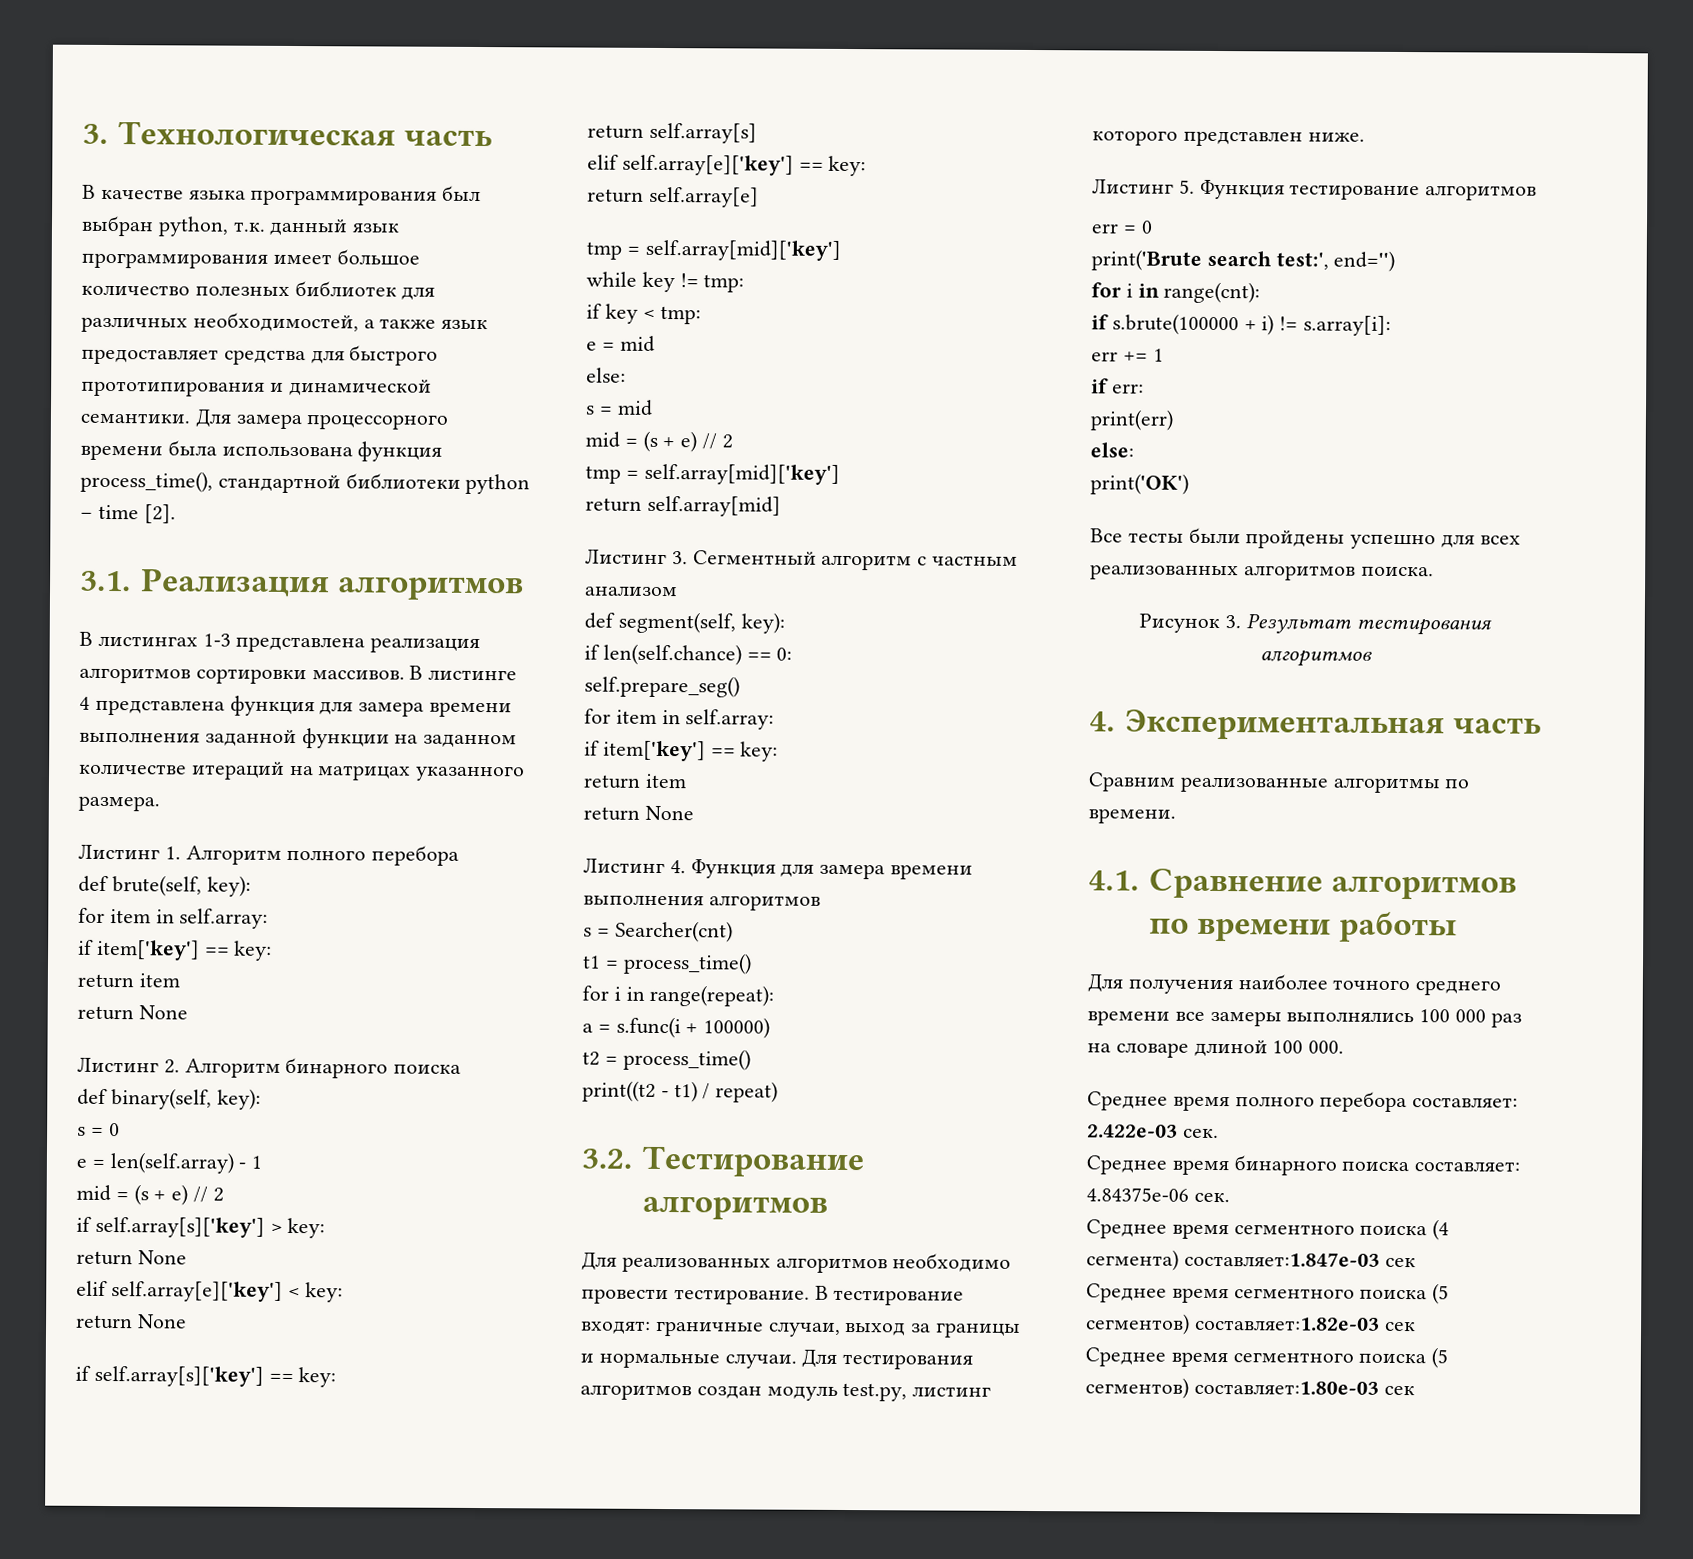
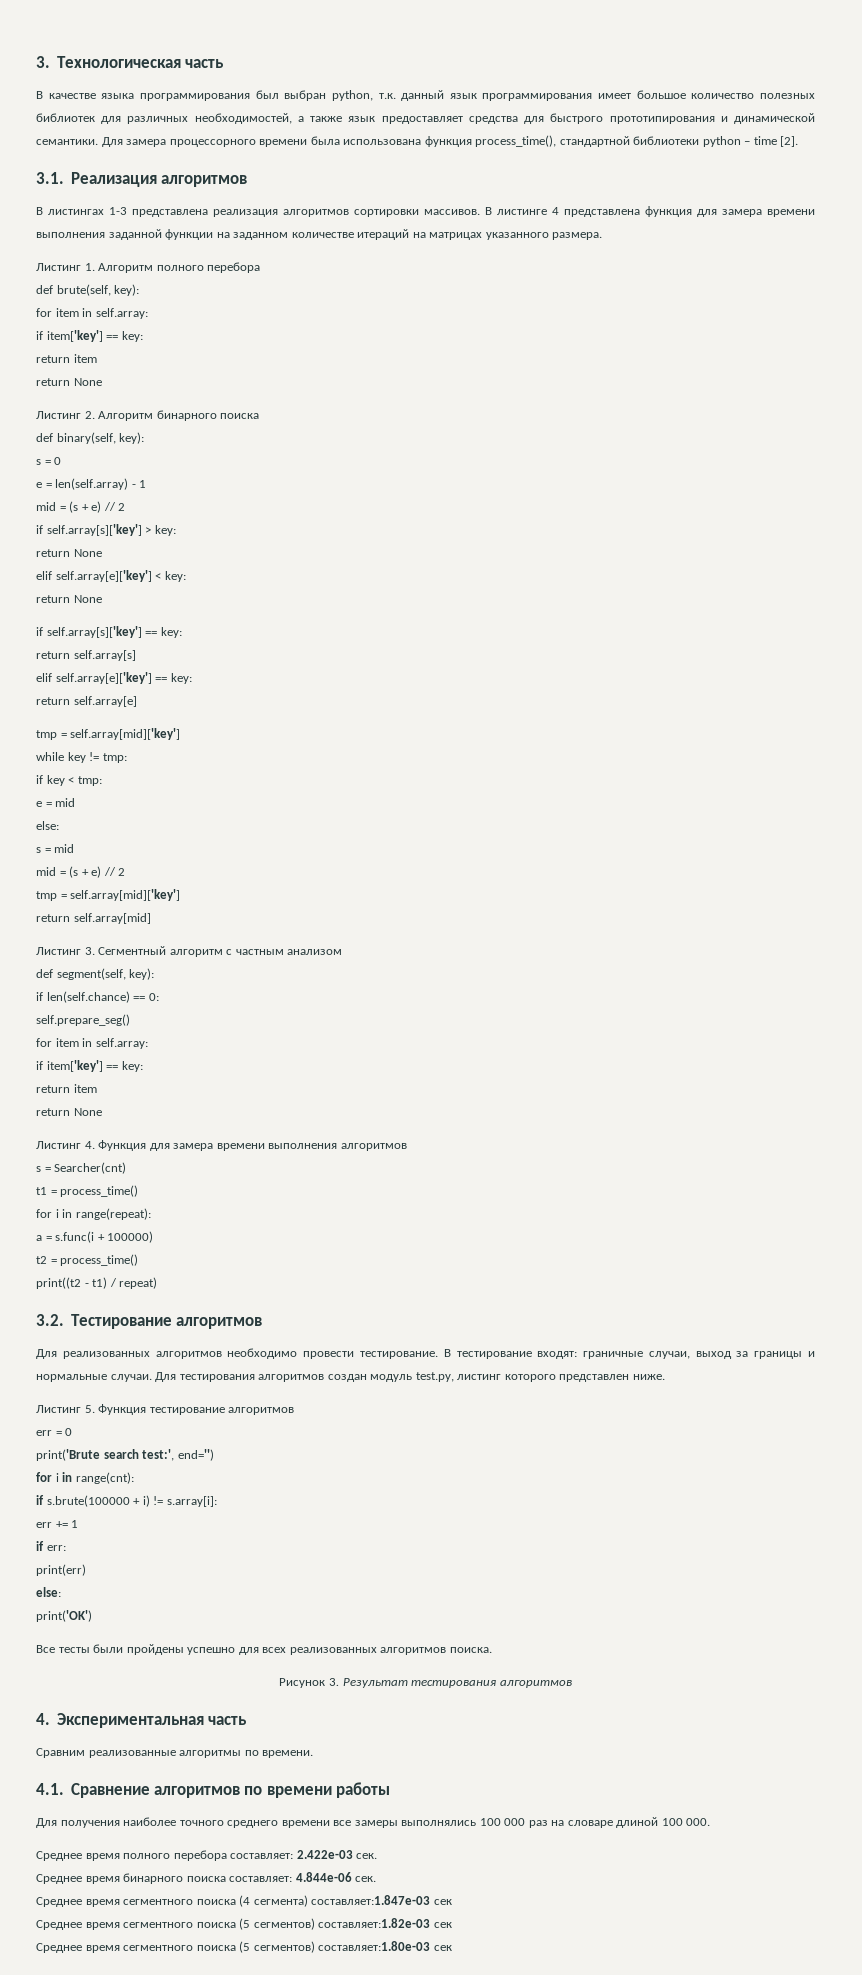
- Среднее время бинарного поиска составляет: 4.84375e-06 сек.
+ Среднее время бинарного поиска составляет: 4.844e-06 сек.

